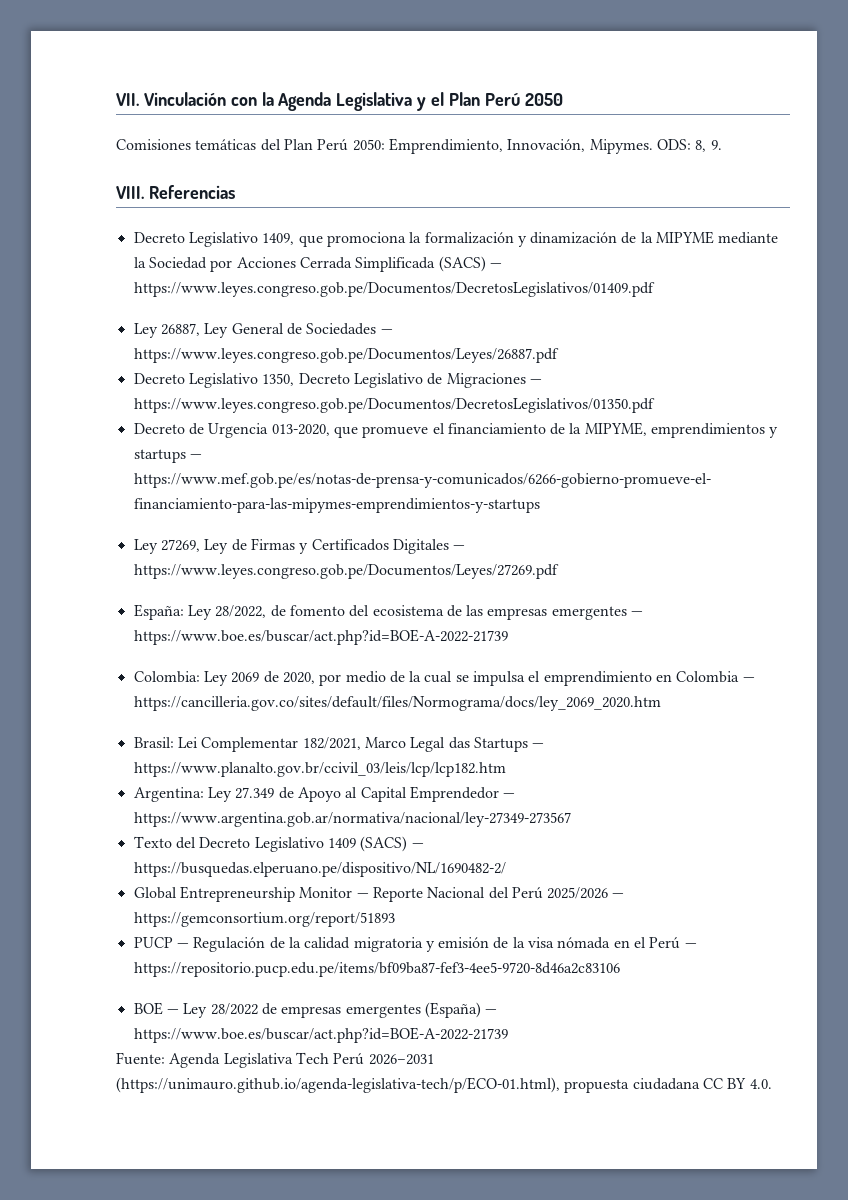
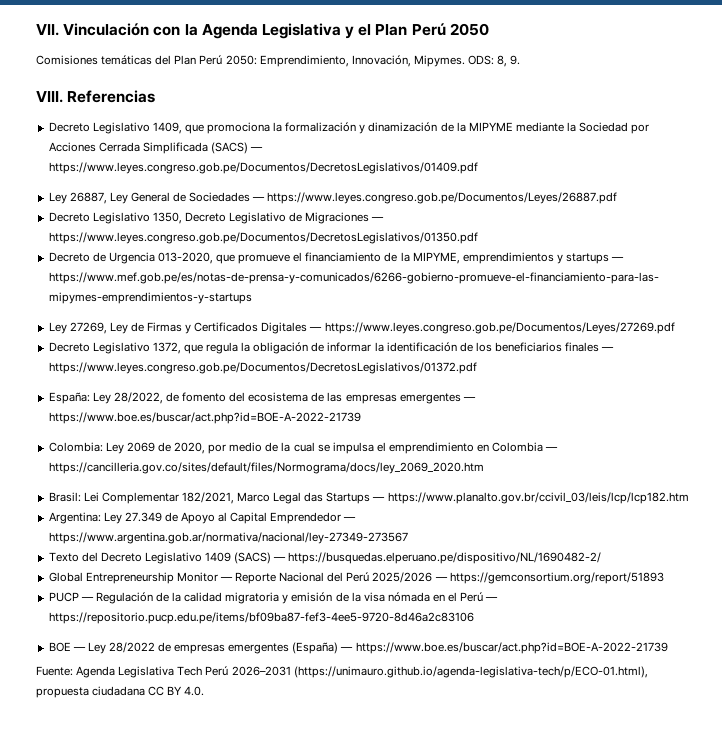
+ Decreto Legislativo 1372, que regula la obligación de informar la identificación de los beneficiarios finales — https://www.leyes.congreso.gob.pe/Documentos/DecretosLegislativos/01372.pdf

